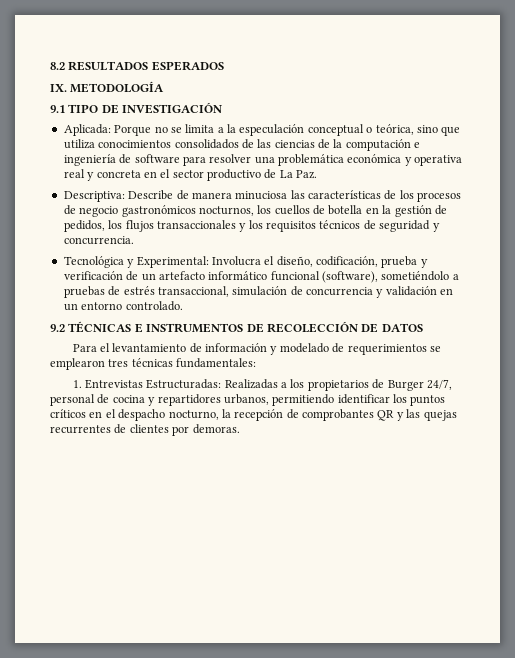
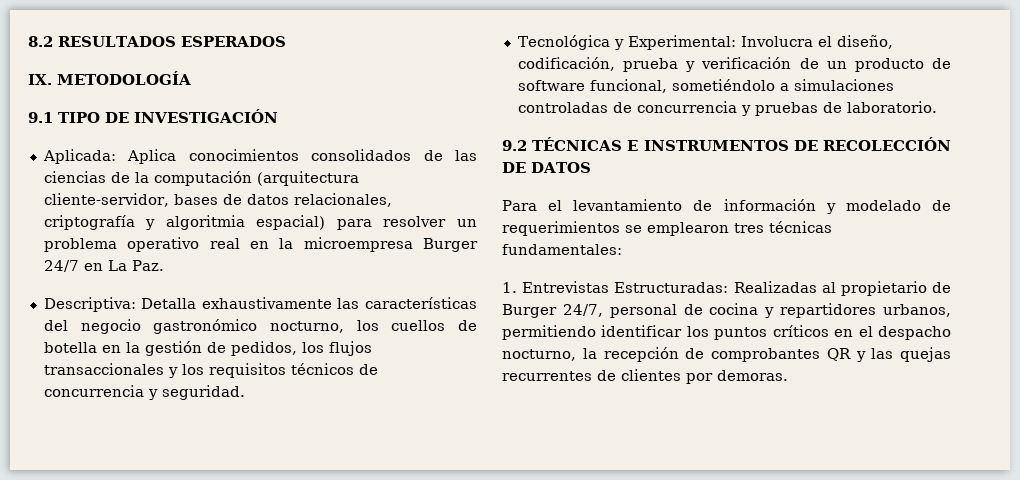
- Aplicada: Porque no se limita a la especulación conceptual o teórica, sino que utiliza conocimientos consolidados de las ciencias de la computación e ingeniería de software para resolver una problemática económica y operativa real y concreta en el sector productivo de La Paz.
- Descriptiva: Describe de manera minuciosa las características de los procesos de negocio gastronómicos nocturnos, los cuellos de botella en la gestión de pedidos, los flujos transaccionales y los requisitos técnicos de seguridad y concurrencia.
+ Aplicada: Aplica conocimientos consolidados de las ciencias de la computación (arquitectura cliente-servidor, bases de datos relacionales, criptografía y algoritmia espacial) para resolver un problema operativo real en la microempresa Burger 24/7 en La Paz.
+ Descriptiva: Detalla exhaustivamente las características del negocio gastronómico nocturno, los cuellos de botella en la gestión de pedidos, los flujos transaccionales y los requisitos técnicos de concurrencia y seguridad.
- Tecnológica y Experimental: Involucra el diseño, codificación, prueba y verificación de un artefacto informático funcional (software), sometiéndolo a pruebas de estrés transaccional, simulación de concurrencia y validación en un entorno controlado.
+ Tecnológica y Experimental: Involucra el diseño, codificación, prueba y verificación de un producto de software funcional, sometiéndolo a simulaciones controladas de concurrencia y pruebas de laboratorio.
- 1. Entrevistas Estructuradas: Realizadas a los propietarios de Burger 24/7, personal de cocina y repartidores urbanos, permitiendo identificar los puntos críticos en el despacho nocturno, la recepción de comprobantes QR y las quejas recurrentes de clientes por demoras.
+ 1. Entrevistas Estructuradas: Realizadas al propietario de Burger 24/7, personal de cocina y repartidores urbanos, permitiendo identificar los puntos críticos en el despacho nocturno, la recepción de comprobantes QR y las quejas recurrentes de clientes por demoras.

